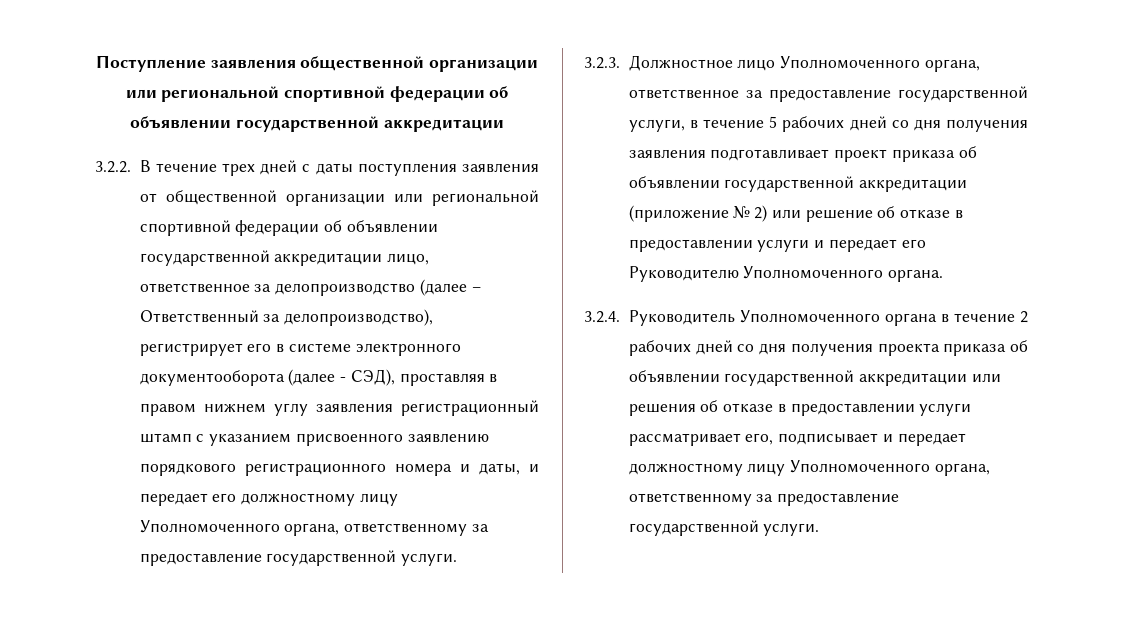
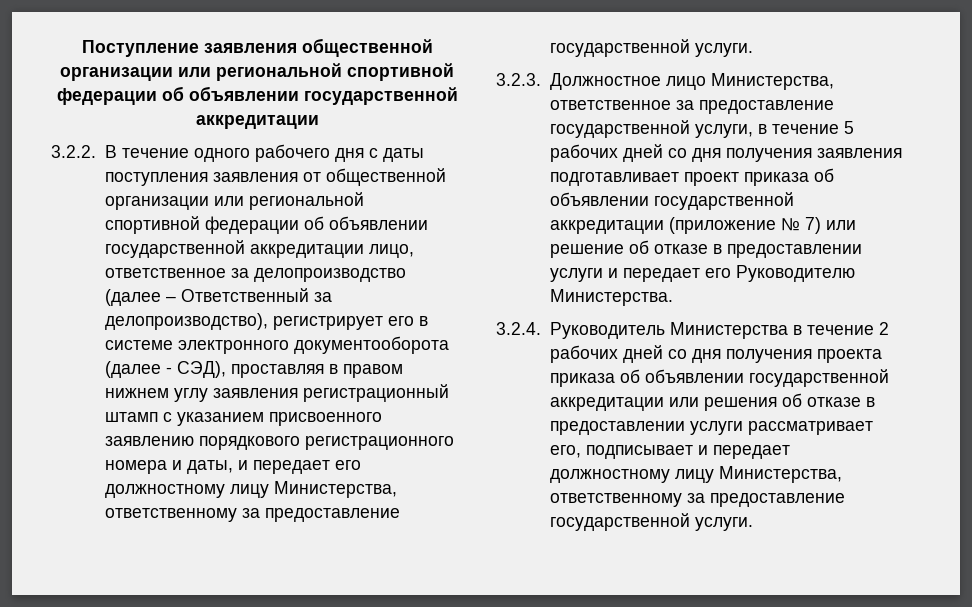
- 3.2.2. В течение трех дней с даты поступления заявления от общественной организации или региональной спортивной федерации об объявлении государственной аккредитации лицо, ответственное за делопроизводство (далее – Ответственный за делопроизводство), регистрирует его в системе электронного документооборота (далее - СЭД), проставляя в правом нижнем углу заявления регистрационный штамп с указанием присвоенного заявлению порядкового регистрационного номера и даты, и передает его должностному лицу Уполномоченного органа, ответственному за предоставление государственной услуги.
+ 3.2.2. В течение одного рабочего дня с даты поступления заявления от общественной организации или региональной спортивной федерации об объявлении государственной аккредитации лицо, ответственное за делопроизводство (далее – Ответственный за делопроизводство), регистрирует его в системе электронного документооборота (далее - СЭД), проставляя в правом нижнем углу заявления регистрационный штамп с указанием присвоенного заявлению порядкового регистрационного номера и даты, и передает его должностному лицу Министерства, ответственному за предоставление государственной услуги.
- 3.2.3. Должностное лицо Уполномоченного органа, ответственное за предоставление государственной услуги, в течение 5 рабочих дней со дня получения заявления подготавливает проект приказа об объявлении государственной аккредитации (приложение № 2) или решение об отказе в предоставлении услуги и передает его Руководителю Уполномоченного органа.
+ 3.2.3. Должностное лицо Министерства, ответственное за предоставление государственной услуги, в течение 5 рабочих дней со дня получения заявления подготавливает проект приказа об объявлении государственной аккредитации (приложение № 7) или решение об отказе в предоставлении услуги и передает его Руководителю Министерства.
- 3.2.4. Руководитель Уполномоченного органа в течение 2 рабочих дней со дня получения проекта приказа об объявлении государственной аккредитации или решения об отказе в предоставлении услуги рассматривает его, подписывает и передает должностному лицу Уполномоченного органа, ответственному за предоставление государственной услуги.
+ 3.2.4. Руководитель Министерства в течение 2 рабочих дней со дня получения проекта приказа об объявлении государственной аккредитации или решения об отказе в предоставлении услуги рассматривает его, подписывает и передает должностному лицу Министерства, ответственному за предоставление государственной услуги.

